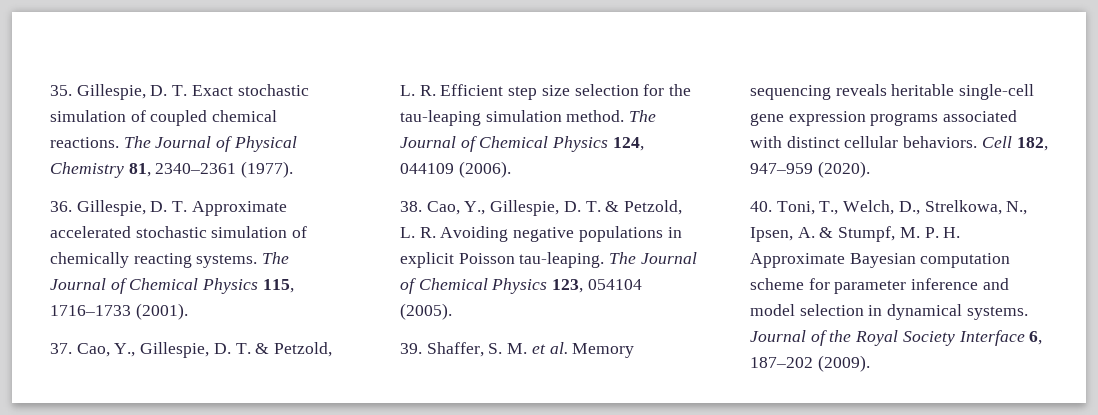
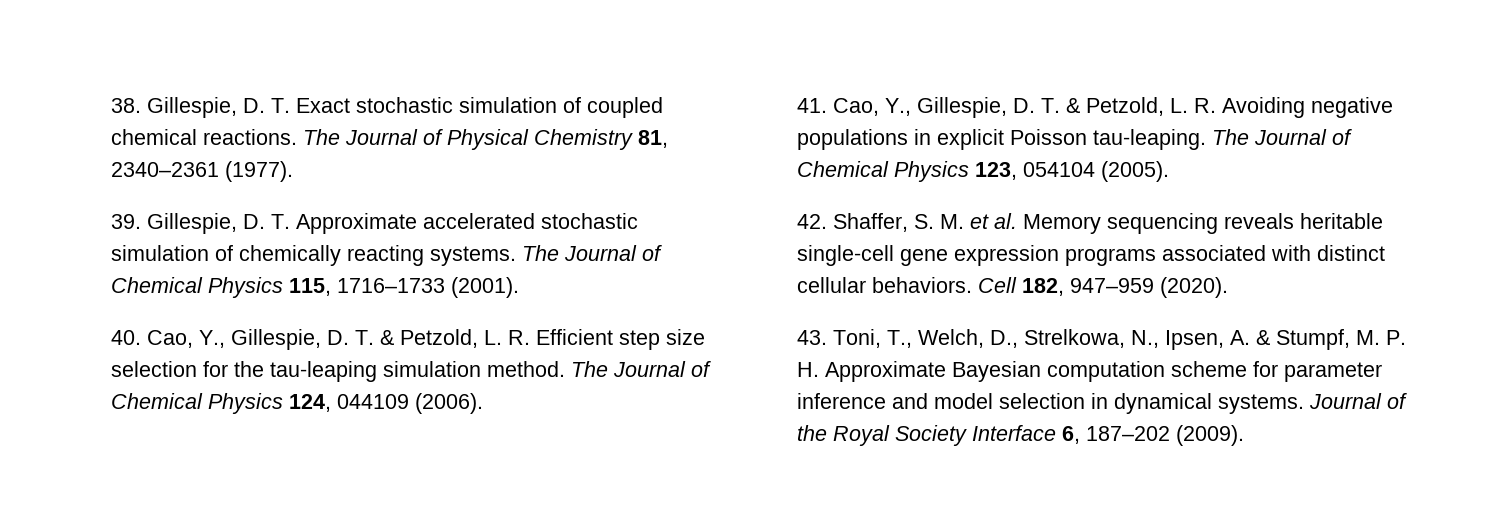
- 35. Gillespie, D. T. Exact stochastic simulation of coupled chemical reactions.
+ 38. Gillespie, D. T. Exact stochastic simulation of coupled chemical reactions.
- 36. Gillespie, D. T. Approximate accelerated stochastic simulation of chemically reacting systems.
+ 39. Gillespie, D. T. Approximate accelerated stochastic simulation of chemically reacting systems.
- 37. Cao, Y., Gillespie, D. T. & Petzold, L. R. Efficient step size selection for the tau-leaping simulation method.
+ 40. Cao, Y., Gillespie, D. T. & Petzold, L. R. Efficient step size selection for the tau-leaping simulation method.
- 38. Cao, Y., Gillespie, D. T. & Petzold, L. R. Avoiding negative populations in explicit Poisson tau-leaping.
+ 41. Cao, Y., Gillespie, D. T. & Petzold, L. R. Avoiding negative populations in explicit Poisson tau-leaping.
- 39. Shaffer, S. M. et al. Memory sequencing reveals heritable single-cell gene expression programs associated with distinct cellular behaviors.
+ 42. Shaffer, S. M. et al. Memory sequencing reveals heritable single-cell gene expression programs associated with distinct cellular behaviors.
- 40. Toni, T., Welch, D., Strelkowa, N., Ipsen, A. & Stumpf, M. P. H. Approximate Bayesian computation scheme for parameter inference and model selection in dynamical systems.
+ 43. Toni, T., Welch, D., Strelkowa, N., Ipsen, A. & Stumpf, M. P. H. Approximate Bayesian computation scheme for parameter inference and model selection in dynamical systems.

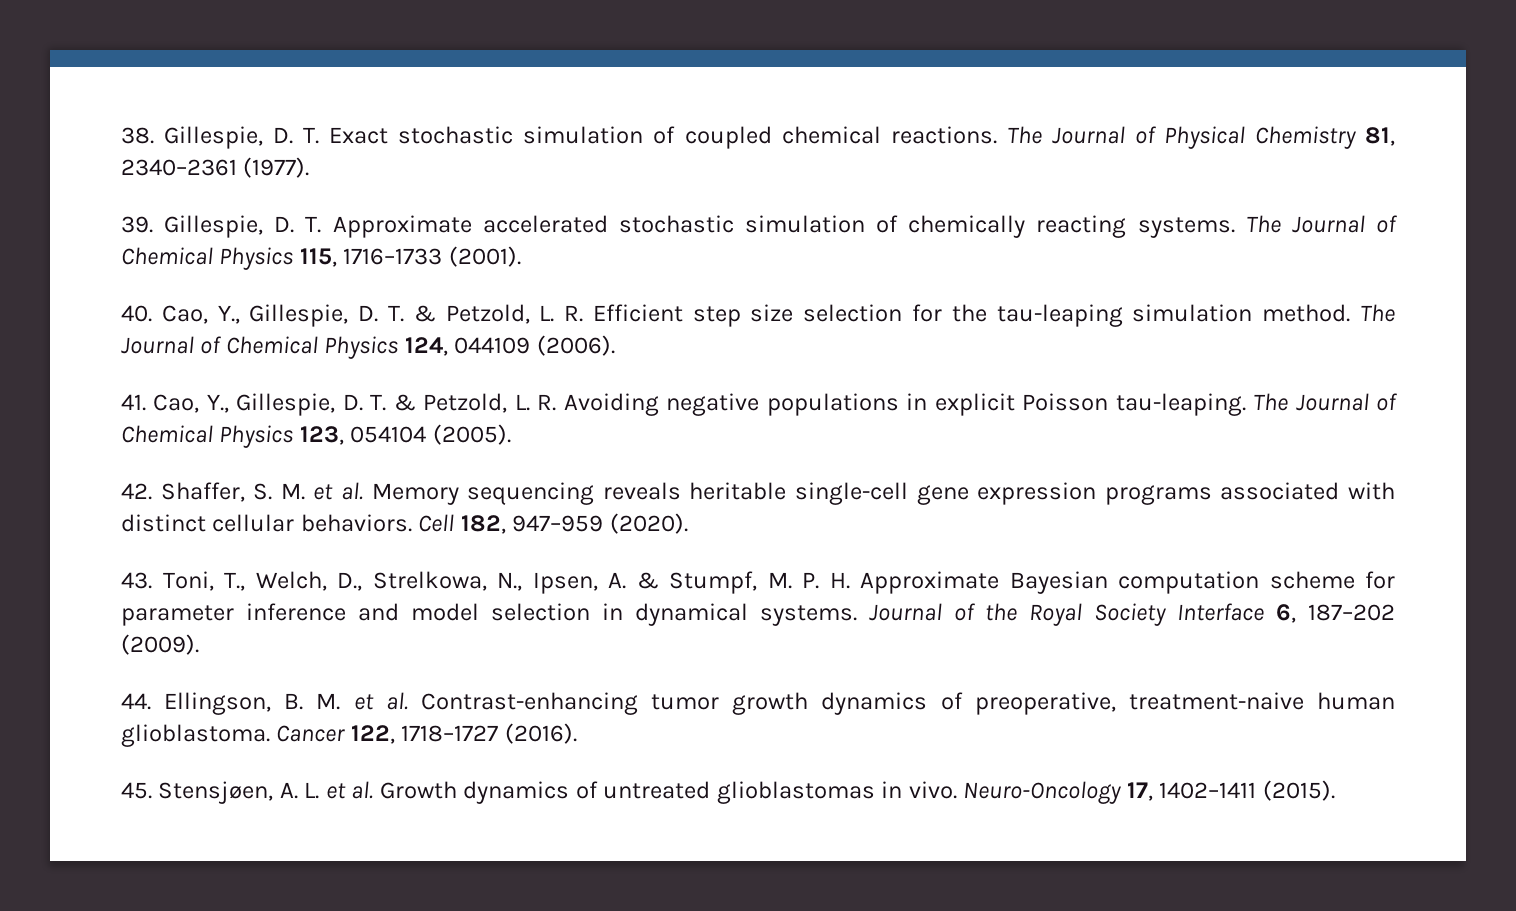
+ 44. Ellingson, B. M. et al. Contrast-enhancing tumor growth dynamics of preoperative, treatment-naive human glioblastoma. Cancer 122, 1718–1727 (2016).
+ 45. Stensjøen, A. L. et al. Growth dynamics of untreated glioblastomas in vivo. Neuro-Oncology 17, 1402–1411 (2015).

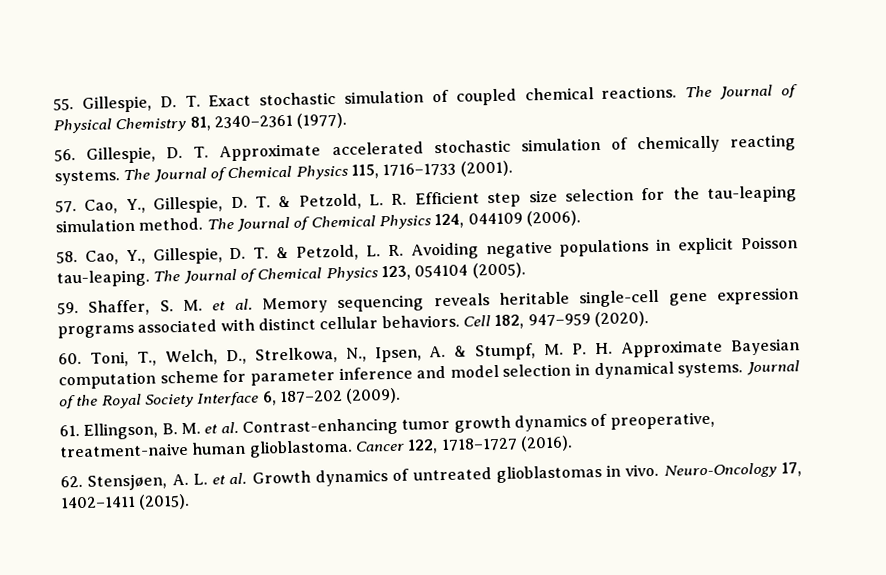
- 38. Gillespie, D. T. Exact stochastic simulation of coupled chemical reactions.
+ 55. Gillespie, D. T. Exact stochastic simulation of coupled chemical reactions.
- 39. Gillespie, D. T. Approximate accelerated stochastic simulation of chemically reacting systems.
+ 56. Gillespie, D. T. Approximate accelerated stochastic simulation of chemically reacting systems.
- 40. Cao, Y., Gillespie, D. T. & Petzold, L. R. Efficient step size selection for the tau-leaping simulation method.
+ 57. Cao, Y., Gillespie, D. T. & Petzold, L. R. Efficient step size selection for the tau-leaping simulation method.
- 41. Cao, Y., Gillespie, D. T. & Petzold, L. R. Avoiding negative populations in explicit Poisson tau-leaping.
+ 58. Cao, Y., Gillespie, D. T. & Petzold, L. R. Avoiding negative populations in explicit Poisson tau-leaping.
- 42. Shaffer, S. M. et al. Memory sequencing reveals heritable single-cell gene expression programs associated with distinct cellular behaviors.
+ 59. Shaffer, S. M. et al. Memory sequencing reveals heritable single-cell gene expression programs associated with distinct cellular behaviors.
- 43. Toni, T., Welch, D., Strelkowa, N., Ipsen, A. & Stumpf, M. P. H. Approximate Bayesian computation scheme for parameter inference and model selection in dynamical systems.
+ 60. Toni, T., Welch, D., Strelkowa, N., Ipsen, A. & Stumpf, M. P. H. Approximate Bayesian computation scheme for parameter inference and model selection in dynamical systems.
- 44. Ellingson, B. M. et al. Contrast-enhancing tumor growth dynamics of preoperative, treatment-naive human glioblastoma.
+ 61. Ellingson, B. M. et al. Contrast-enhancing tumor growth dynamics of preoperative, treatment-naive human glioblastoma.
- 45. Stensjøen, A. L. et al. Growth dynamics of untreated glioblastomas in vivo.
+ 62. Stensjøen, A. L. et al. Growth dynamics of untreated glioblastomas in vivo.

